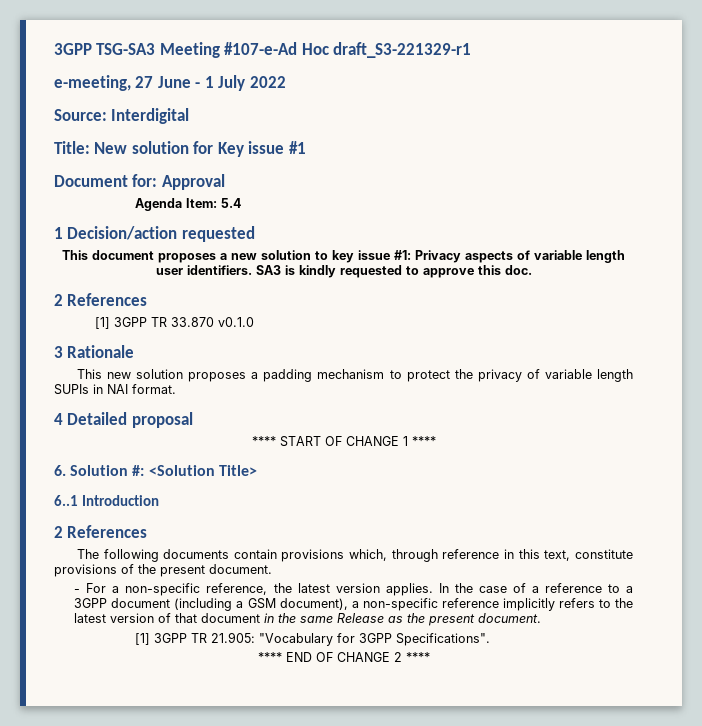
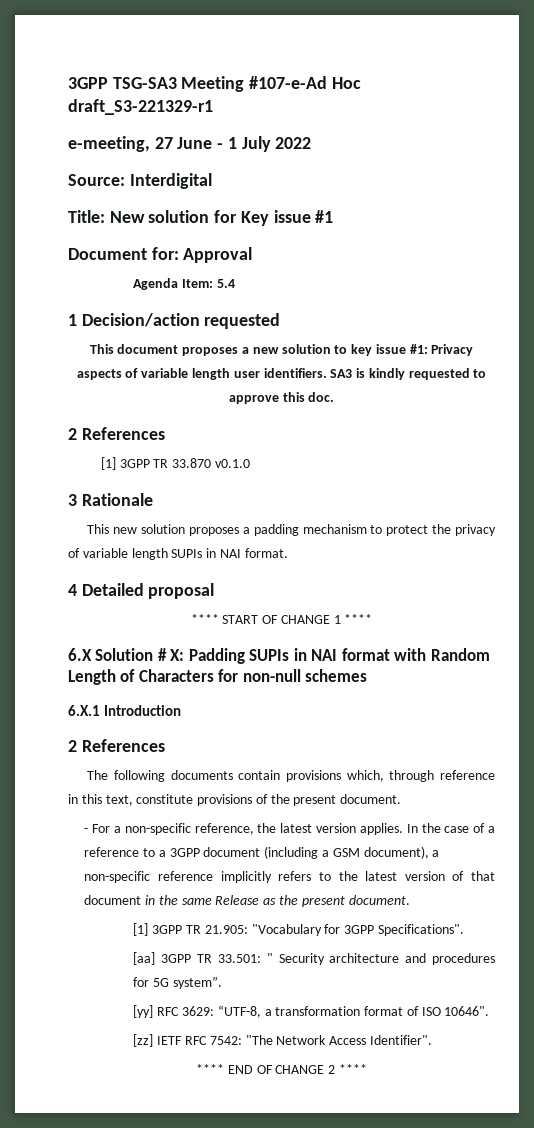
- 6. Solution #: <Solution Title>
- 6..1 Introduction
+ 6.X Solution # X: Padding SUPIs in NAI format with Random Length of Characters for non-null schemes
+ 6.X.1 Introduction
+ [aa] 3GPP TR 33.501: " Security architecture and procedures for 5G system”.
+ [yy] RFC 3629: “UTF-8, a transformation format of ISO 10646".
+ [zz] IETF RFC 7542: "The Network Access Identifier".

